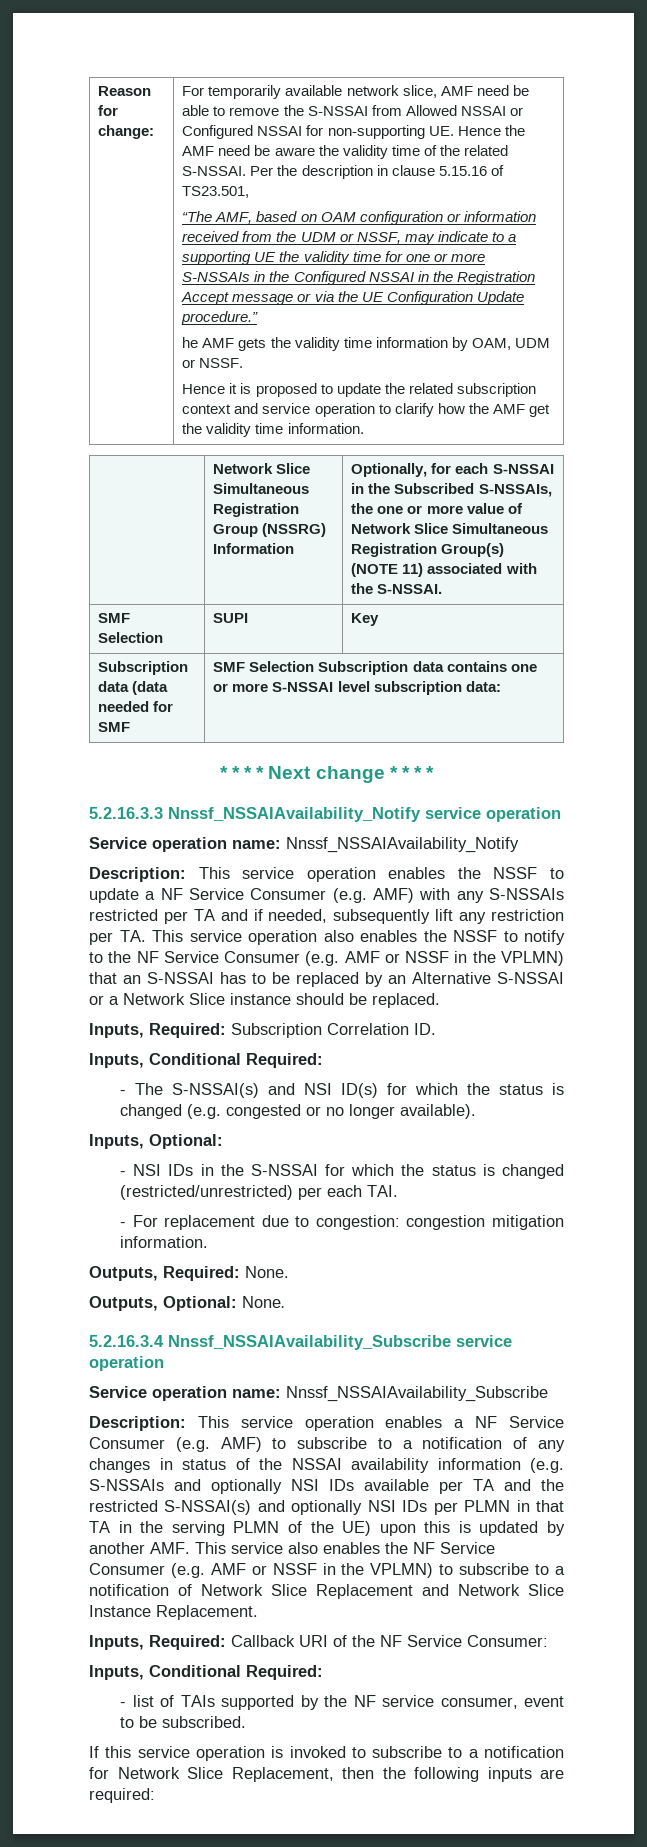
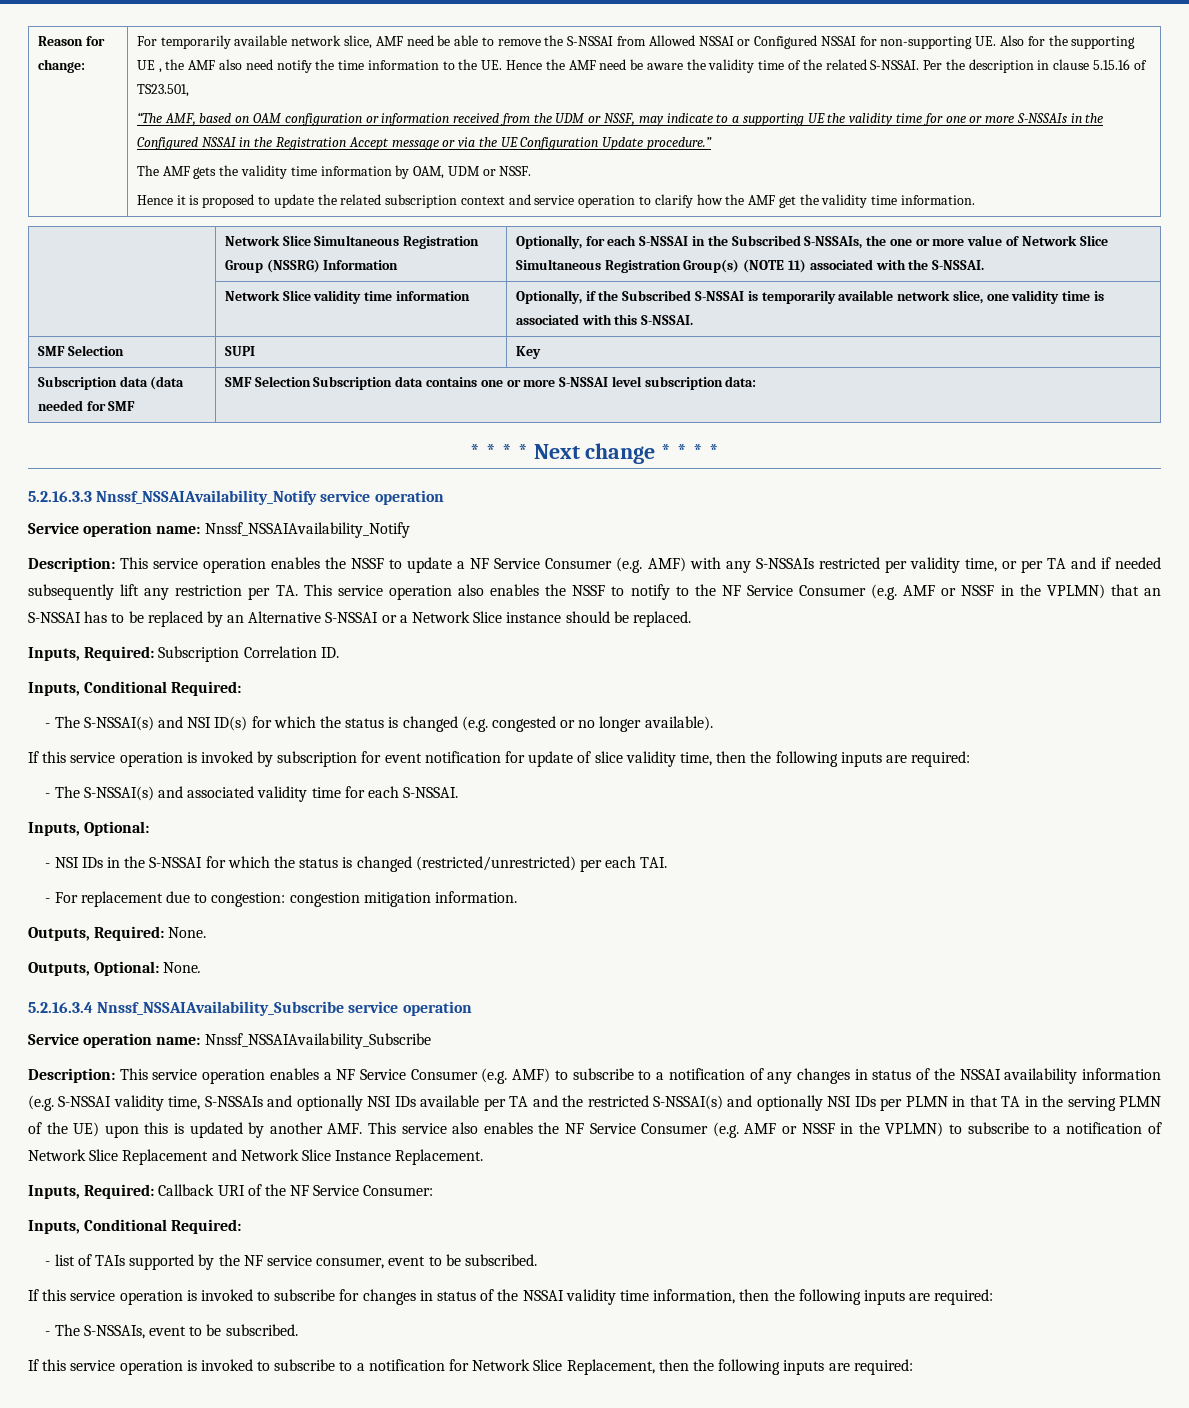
- For temporarily available network slice, AMF need be able to remove the S-NSSAI from Allowed NSSAI or Configured NSSAI for non-supporting UE. Hence the AMF need be aware the validity time of the related S-NSSAI.
+ For temporarily available network slice, AMF need be able to remove the S-NSSAI from Allowed NSSAI or Configured NSSAI for non-supporting UE. Also for the supporting UE , the AMF also need notify the time information to the UE. Hence the AMF need be aware the validity time of the related S-NSSAI.
- he AMF gets the validity time information by OAM, UDM or NSSF.
+ The AMF gets the validity time information by OAM, UDM or NSSF.
+ | Network Slice validity time information | Optionally, if the Subscribed S-NSSAI is temporarily available network slice, one validity time is associated with this S-NSSAI.
- This service operation enables the NSSF to update a NF Service Consumer (e.g. AMF) with any S-NSSAIs restricted per TA and if needed, subsequently lift any restriction per TA. This service operation also enables the NSSF to notify to the NF Service Consumer (e.g. AMF or NSSF in the VPLMN) that an S-NSSAI has to be replaced by an Alternative S-NSSAI or a Network Slice instance should be replaced.
+ This service operation enables the NSSF to update a NF Service Consumer (e.g. AMF) with any S-NSSAIs restricted per validity time, or per TA and if needed subsequently lift any restriction per TA. This service operation also enables the NSSF to notify to the NF Service Consumer (e.g. AMF or NSSF in the VPLMN) that an S-NSSAI has to be replaced by an Alternative S-NSSAI or a Network Slice instance should be replaced.
+ If this service operation is invoked by subscription for event notification for update of slice validity time, then the following inputs are required:
+ - The S-NSSAI(s) and associated validity time for each S-NSSAI.
- This service operation enables a NF Service Consumer (e.g. AMF) to subscribe to a notification of any changes in status of the NSSAI availability information (e.g. S-NSSAIs and optionally NSI IDs available per TA and the restricted S-NSSAI(s) and optionally NSI IDs per PLMN in that TA in the serving PLMN of the UE) upon this is updated by another AMF. This service also enables the NF Service Consumer (e.g. AMF or NSSF in the VPLMN) to subscribe to a notification of Network Slice Replacement and Network Slice Instance Replacement.
+ This service operation enables a NF Service Consumer (e.g. AMF) to subscribe to a notification of any changes in status of the NSSAI availability information (e.g. S-NSSAI validity time, S-NSSAIs and optionally NSI IDs available per TA and the restricted S-NSSAI(s) and optionally NSI IDs per PLMN in that TA in the serving PLMN of the UE) upon this is updated by another AMF. This service also enables the NF Service Consumer (e.g. AMF or NSSF in the VPLMN) to subscribe to a notification of Network Slice Replacement and Network Slice Instance Replacement.
+ If this service operation is invoked to subscribe for changes in status of the NSSAI validity time information, then the following inputs are required:
+ - The S-NSSAIs, event to be subscribed.

